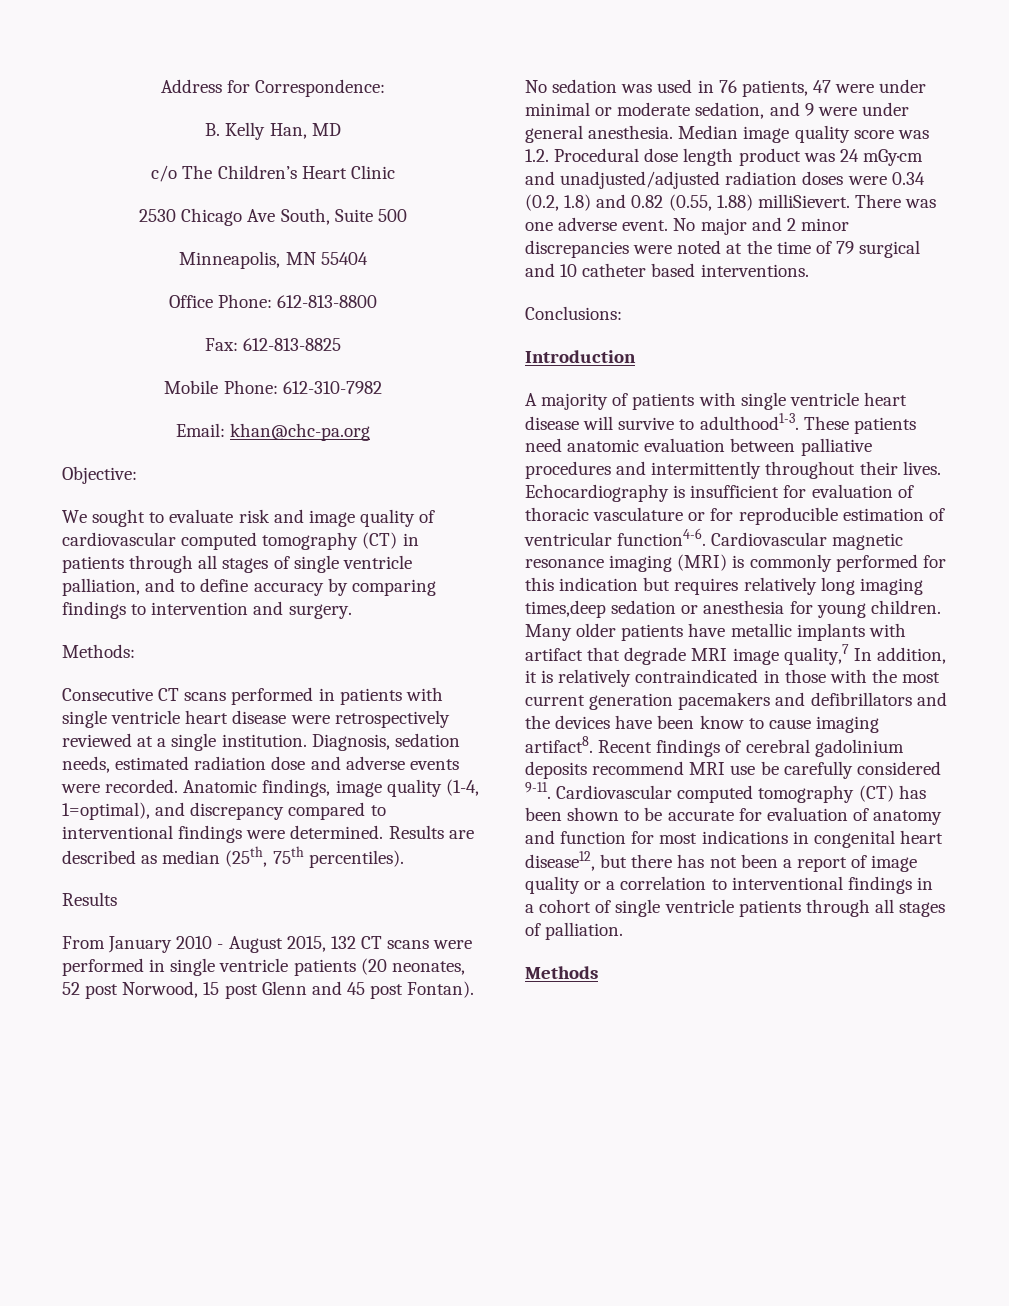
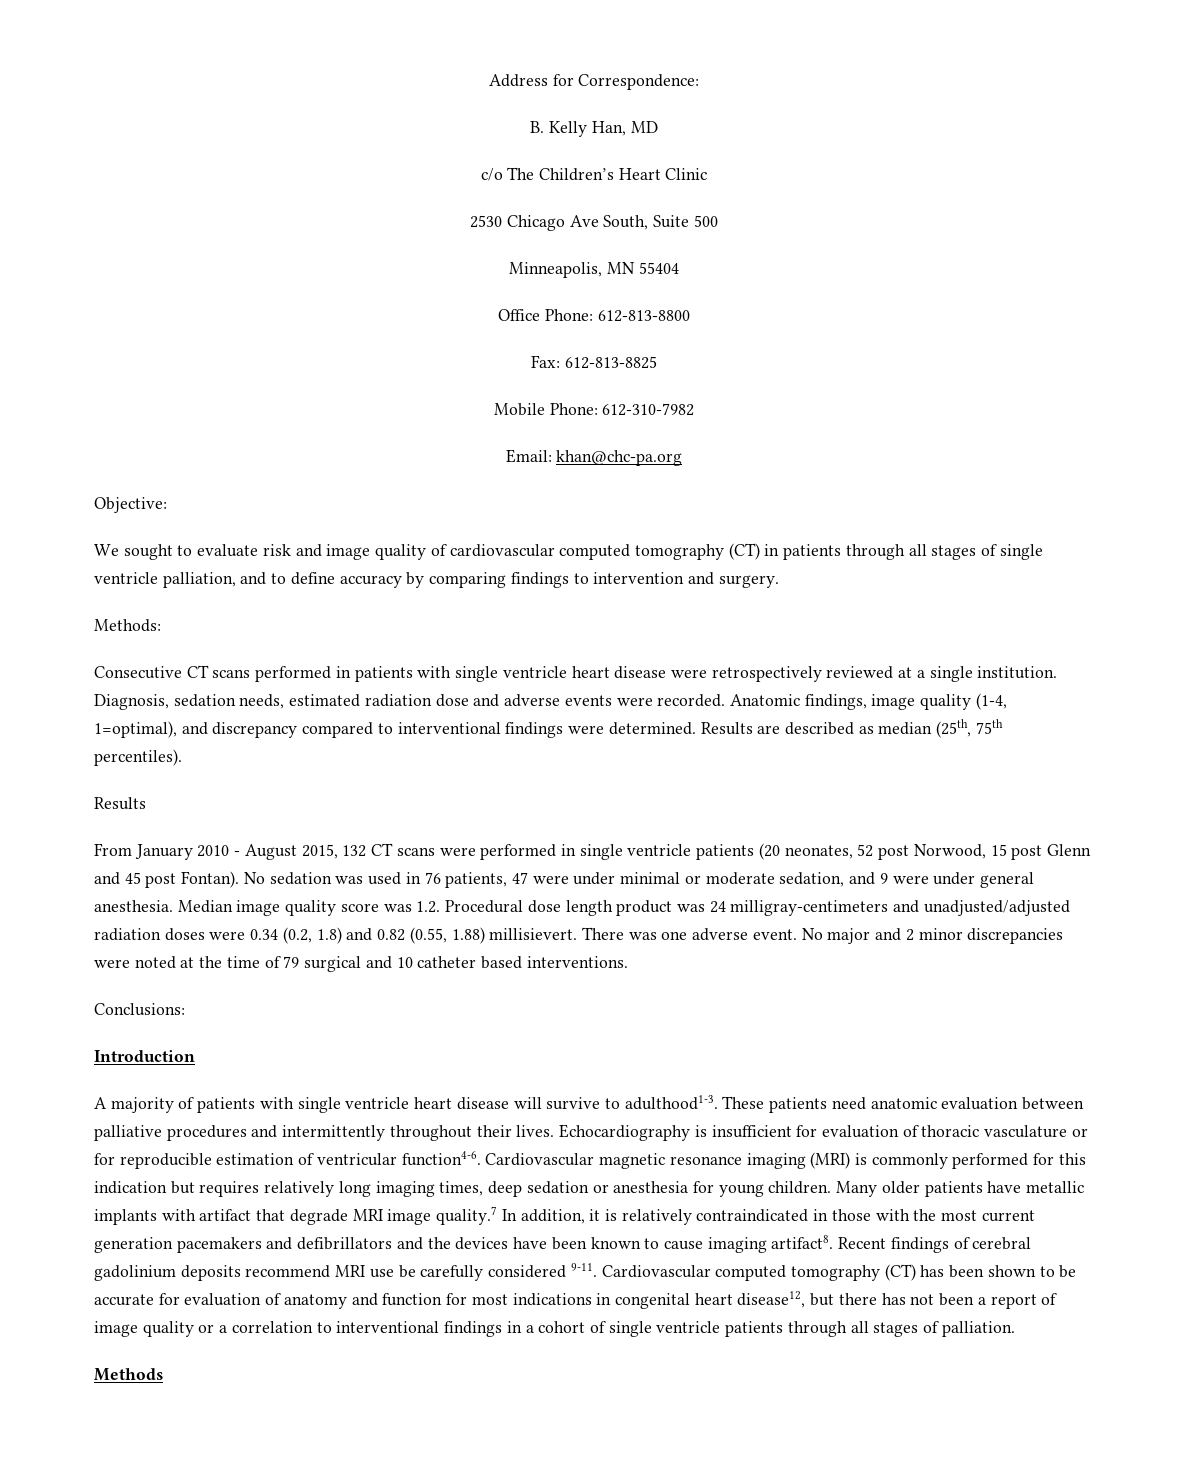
- Median image quality score was 1.2. Procedural dose length product was 24 mGy·cm and unadjusted/adjusted radiation doses were 0.34 (0.2, 1.8) and 0.82 (0.55, 1.88) milliSievert.
+ Median image quality score was 1.2. Procedural dose length product was 24 milligray-centimeters and unadjusted/adjusted radiation doses were 0.34 (0.2, 1.8) and 0.82 (0.55, 1.88) millisievert.
- Cardiovascular magnetic resonance imaging (MRI) is commonly performed for this indication but requires relatively long imaging times,deep sedation or anesthesia for young children.
+ Cardiovascular magnetic resonance imaging (MRI) is commonly performed for this indication but requires relatively long imaging times, deep sedation or anesthesia for young children.
- Many older patients have metallic implants with artifact that degrade MRI image quality,7 In addition, it is relatively contraindicated in those with the most current generation pacemakers and defibrillators and the devices have been know to cause imaging artifact8.
+ Many older patients have metallic implants with artifact that degrade MRI image quality.7 In addition, it is relatively contraindicated in those with the most current generation pacemakers and defibrillators and the devices have been known to cause imaging artifact8.

